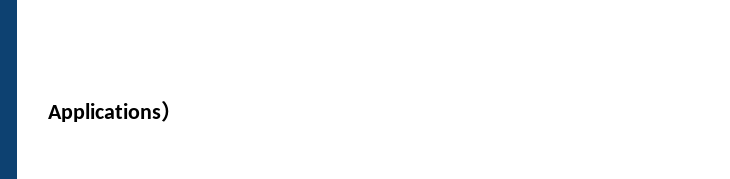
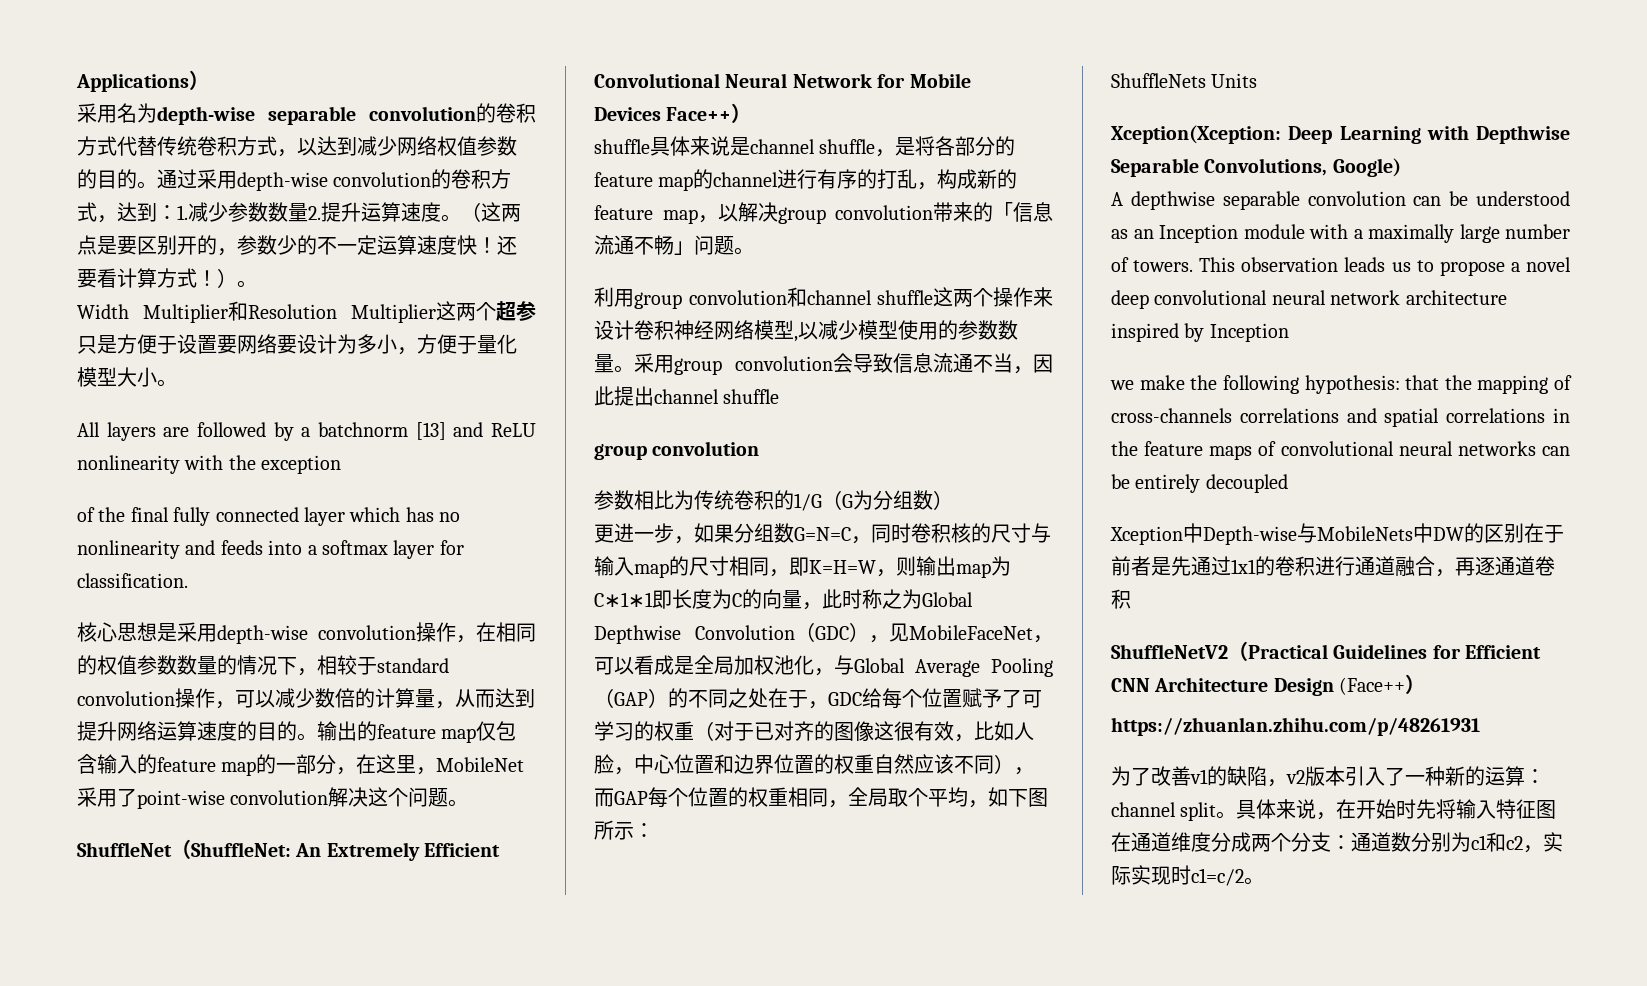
+ 采用名为depth-wise separable convolution的卷积方式代替传统卷积方式，以达到减少网络权值参数的目的。通过采用depth-wise convolution的卷积方式，达到：1.减少参数数量2.提升运算速度。（这两点是要区别开的，参数少的不一定运算速度快！还要看计算方式！）。
+ Width Multiplier和Resolution Multiplier这两个超参只是方便于设置要网络要设计为多小，方便于量化模型大小。
+ All layers are followed by a batchnorm [13] and ReLU nonlinearity with the exception
+ of the final fully connected layer which has no nonlinearity and feeds into a softmax layer for classification.
+ 核心思想是采用depth-wise convolution操作，在相同的权值参数数量的情况下，相较于standard convolution操作，可以减少数倍的计算量，从而达到提升网络运算速度的目的。输出的feature map仅包含输入的feature map的一部分，在这里，MobileNet采用了point-wise convolution解决这个问题。
+ ShuffleNet（ShuffleNet: An Extremely Efficient Convolutional Neural Network for Mobile
+ Devices Face++）
+ shuffle具体来说是channel shuffle，是将各部分的feature map的channel进行有序的打乱，构成新的feature map，以解决group convolution带来的「信息流通不畅」问题。
+ 利用group convolution和channel shuffle这两个操作来设计卷积神经网络模型,以减少模型使用的参数数量。采用group convolution会导致信息流通不当，因此提出channel shuffle
+ group convolution
+ 参数相比为传统卷积的1/G（G为分组数）
+ 更进一步，如果分组数G=N=C，同时卷积核的尺寸与输入map的尺寸相同，即K=H=W，则输出map为C∗1∗1即长度为C的向量，此时称之为Global Depthwise Convolution（GDC），见MobileFaceNet，可以看成是全局加权池化，与Global Average Pooling（GAP）的不同之处在于，GDC给每个位置赋予了可学习的权重（对于已对齐的图像这很有效，比如人脸，中心位置和边界位置的权重自然应该不同），而GAP每个位置的权重相同，全局取个平均，如下图所示：
+ ShuffleNets Units
+ Xception(Xception: Deep Learning with Depthwise Separable Convolutions, Google)
+ A depthwise separable convolution can be understood as an Inception module with a maximally large number of towers. This observation leads us to propose a novel deep convolutional neural network architecture inspired by Inception
+ we make the following hypothesis: that the mapping of cross-channels correlations and spatial correlations in the feature maps of convolutional neural networks can be entirely decoupled
+ Xception中Depth-wise与MobileNets中DW的区别在于前者是先通过1x1的卷积进行通道融合，再逐通道卷积
+ ShuffleNetV2（Practical Guidelines for Efficient CNN Architecture Design (Face++）
+ https://zhuanlan.zhihu.com/p/48261931
+ 为了改善v1的缺陷，v2版本引入了一种新的运算：channel split。具体来说，在开始时先将输入特征图在通道维度分成两个分支：通道数分别为c1和c2，实际实现时c1=c/2。

